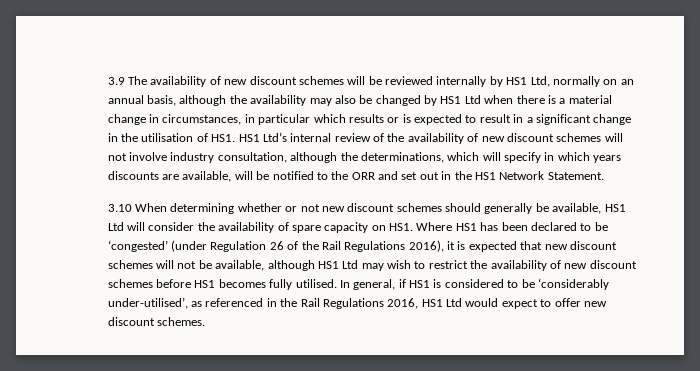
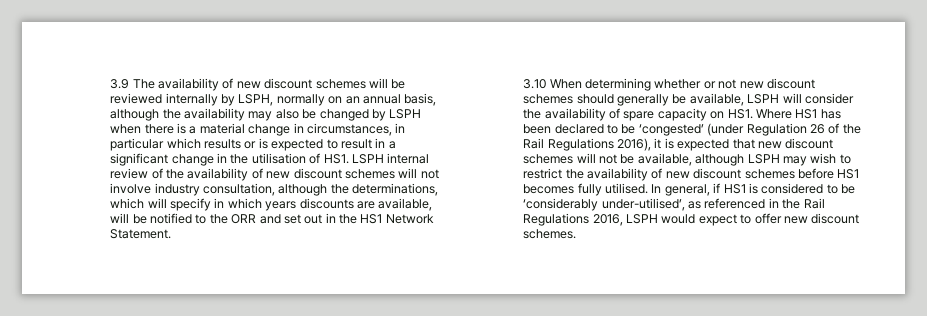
- 3.9 The availability of new discount schemes will be reviewed internally by HS1 Ltd, normally on an annual basis, although the availability may also be changed by HS1 Ltd when there is a material change in circumstances, in particular which results or is expected to result in a significant change in the utilisation of HS1. HS1 Ltd’s internal review of the availability of new discount schemes will not involve industry consultation, although the determinations, which will specify in which years discounts are available, will be notified to the ORR and set out in the HS1 Network Statement.
+ 3.9 The availability of new discount schemes will be reviewed internally by LSPH, normally on an annual basis, although the availability may also be changed by LSPH when there is a material change in circumstances, in particular which results or is expected to result in a significant change in the utilisation of HS1. LSPH internal review of the availability of new discount schemes will not involve industry consultation, although the determinations, which will specify in which years discounts are available, will be notified to the ORR and set out in the HS1 Network Statement.
- 3.10 When determining whether or not new discount schemes should generally be available, HS1 Ltd will consider the availability of spare capacity on HS1. Where HS1 has been declared to be ‘congested’ (under Regulation 26 of the Rail Regulations 2016), it is expected that new discount schemes will not be available, although HS1 Ltd may wish to restrict the availability of new discount schemes before HS1 becomes fully utilised.
+ 3.10 When determining whether or not new discount schemes should generally be available, LSPH will consider the availability of spare capacity on HS1. Where HS1 has been declared to be ‘congested’ (under Regulation 26 of the Rail Regulations 2016), it is expected that new discount schemes will not be available, although LSPH may wish to restrict the availability of new discount schemes before HS1 becomes fully utilised.
- In general, if HS1 is considered to be ‘considerably under-utilised’, as referenced in the Rail Regulations 2016, HS1 Ltd would expect to offer new discount schemes.
+ In general, if HS1 is considered to be ‘considerably under-utilised’, as referenced in the Rail Regulations 2016, LSPH would expect to offer new discount schemes.

